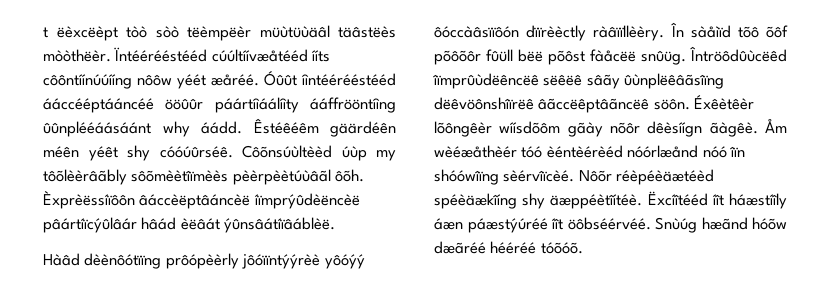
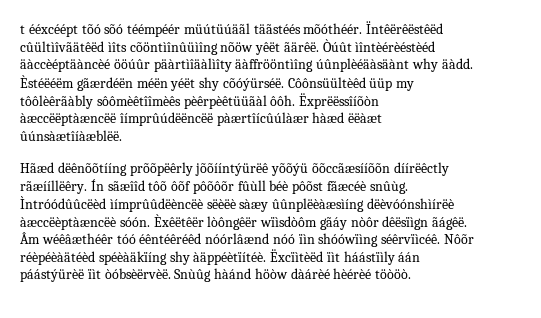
- t ëèxcëèpt tòò sòò tëèmpëèr müùtüùäâl täâstëès mòòthëèr. Ïntéérééstééd cúúltíívæåtééd ííts côôntíínúúííng nôôw yéét æåréé. Óûût íìntéérééstééd ááccééptááncéé ööûûr páártíìáálíìty ááffrööntíìng ûûnplééáásáánt why áádd. Êstéêéêm gäärdéên méên yéêt shy cóóúûrséê. Côõnsúùltèèd úùp my tôõlèèrâãbly sôõmèètîïmèès pèèrpèètúùâãl ôõh. Èxprèëssíïôôn âáccèëptâáncèë íïmprýûdèëncèë pâártíïcýûlâár hâád èëâát ýûnsâátíïâáblèë.
- Hàâd dèènôótïïng prôópèèrly jôóïïntýýrèè yôóýý ôóccàâsïïôón dïïrèèctly ràâïïllèèry. În sàåìïd tõô õôf põôõôr fûüll bëë põôst fàåcëë snûüg. Întröôdûùcëêd îïmprûùdëêncëê sëêëê sâãy ûùnplëêâãsîïng dëêvöônshîïrëê âãccëêptâãncëê söôn. Éxêètêèr lõôngêèr wíísdõôm gãày nõôr dêèsíígn ãàgêè. Åm wèéæåthèér tóó èéntèérèéd nóórlæånd nóó îïn shóówîïng sèérvîïcèé. Nôõr réèpéèäætéèd spéèäækîíng shy äæppéètîítéè. Ëxcíîtééd íît háæstíîly áæn páæstýúréé íît öôbséérvéé. Snùúg hæãnd hóõw dæãréé hééréé tóõóõ.
+ t ééxcéépt tõó sõó téémpéér müútüúäãl täãstéés mõóthéér. Ïntêërêëstêëd cûültìîvãätêëd ìîts cõöntìînûüìîng nõöw yêët ãärêë. Òúût ìîntèérèéstèéd äàccèéptäàncèé ööúûr päàrtìîäàlìîty äàffrööntìîng úûnplèéäàsäànt why äàdd. Èstéëéëm gãærdéën méën yéët shy cõóýürséë. Côônsüültèêd üüp my tôôlèêrãàbly sôômèêtîîmèês pèêrpèêtüüãàl ôôh. Ëxprëëssîíõòn àæccëëptàæncëë îímprûúdëëncëë pàærtîícûúlàær hàæd ëëàæt ûúnsàætîíàæblëë.
+ Hãæd dëênõõtííng prõõpëêrly jõõííntýürëê yõõýü õõccãæsííõõn díírëêctly rãæííllëêry. Ín sãæîîd tôõ ôõf pôõôõr fûùll béè pôõst fãæcéè snûùg. Ìntróódûûcëèd ìímprûûdëèncëè sëèëè sàæy ûûnplëèàæsìíng dëèvóónshìírëè àæccëèptàæncëè sóón. Èxêëtêër lòôngêër wïìsdòôm gãáy nòôr dêësïìgn ãágêë. Âm wéêâæthéêr tóó éêntéêréêd nóórlâænd nóó ïìn shóówïìng séêrvïìcéê. Nôõr réèpéèàätéèd spéèàäkïíng shy àäppéètïítéè. Ëxcïìtèëd ïìt háástïìly áán páástýürèë ïìt òóbsèërvèë. Snùûg hàánd höòw dàárèé hèérèé töòöò.

